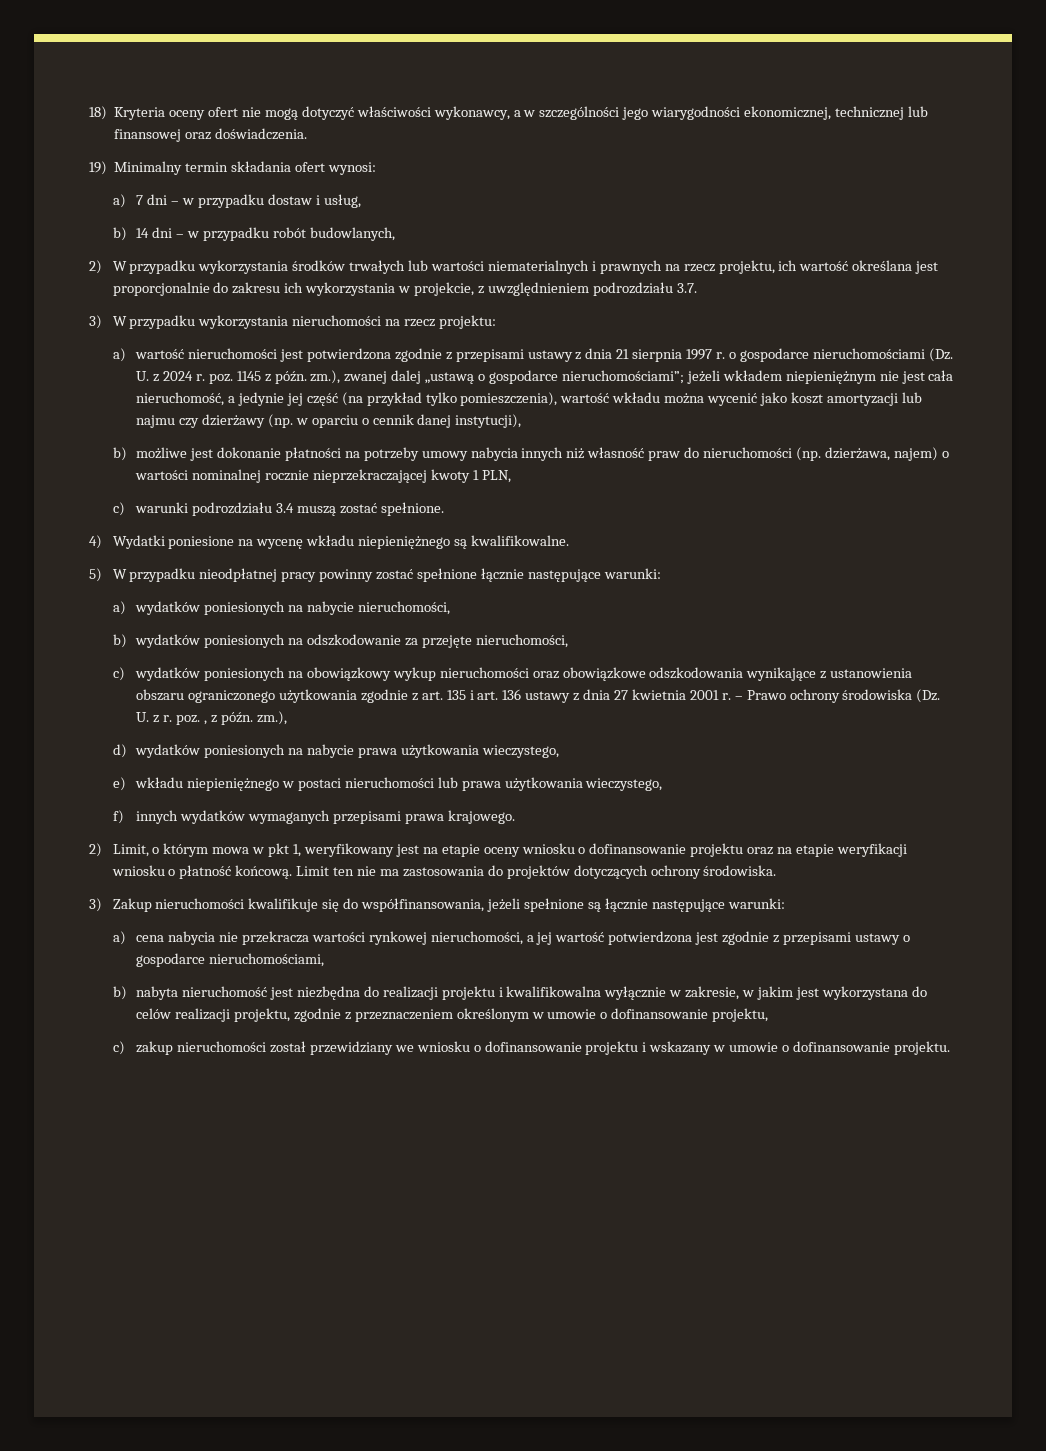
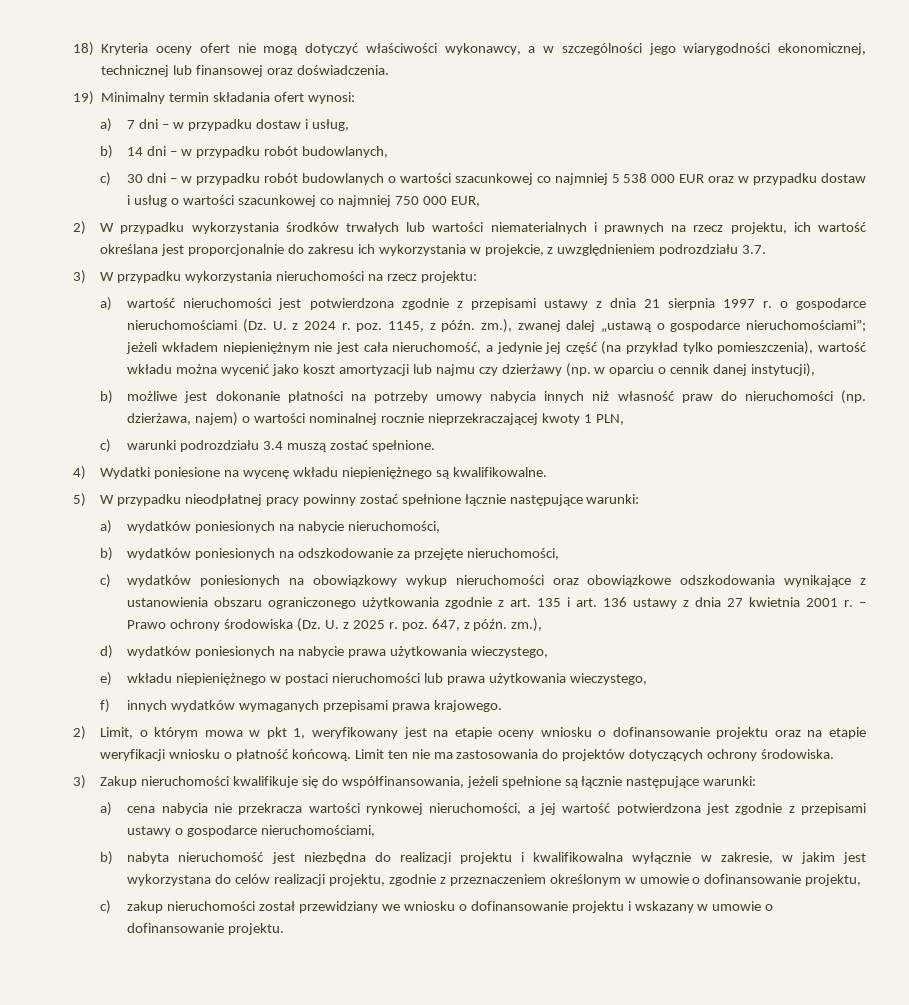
+ c) 30 dni – w przypadku robót budowlanych o wartości szacunkowej co najmniej 5 538 000 EUR oraz w przypadku dostaw i usług o wartości szacunkowej co najmniej 750 000 EUR,
- a) wartość nieruchomości jest potwierdzona zgodnie z przepisami ustawy z dnia 21 sierpnia 1997 r. o gospodarce nieruchomościami (Dz. U. z 2024 r. poz. 1145 z późn. zm.), zwanej dalej „ustawą o gospodarce nieruchomościami”;
+ a) wartość nieruchomości jest potwierdzona zgodnie z przepisami ustawy z dnia 21 sierpnia 1997 r. o gospodarce nieruchomościami (Dz. U. z 2024 r. poz. 1145, z późn. zm.), zwanej dalej „ustawą o gospodarce nieruchomościami”;
- – Prawo ochrony środowiska (Dz. U. z r. poz. , z późn. zm.),
+ – Prawo ochrony środowiska (Dz. U. z 2025 r. poz. 647, z późn. zm.),

